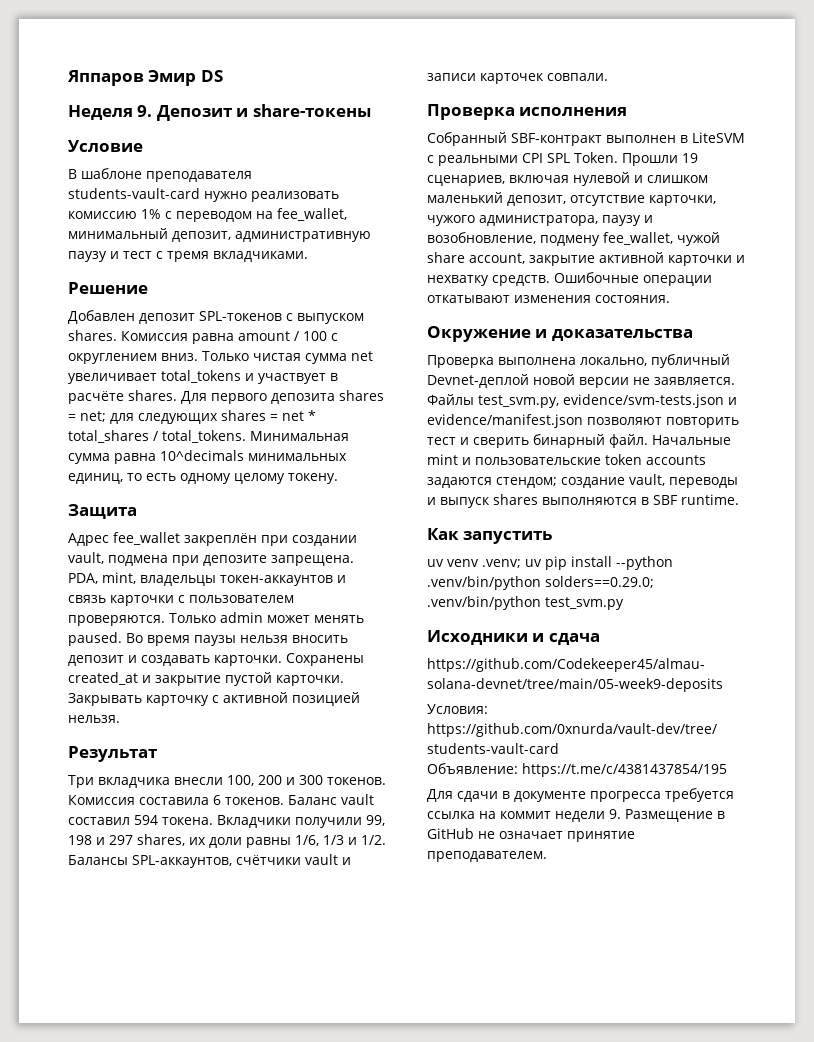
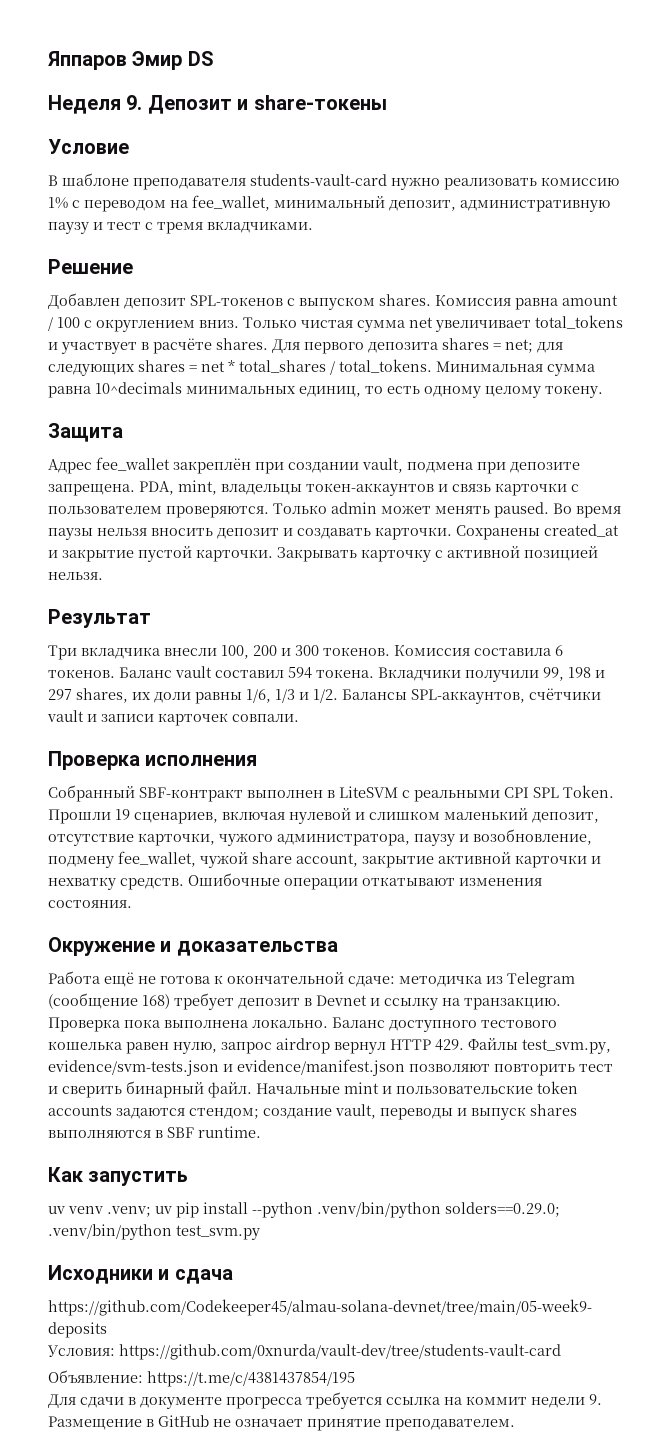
- Проверка выполнена локально, публичный Devnet-деплой новой версии не заявляется. Файлы test_svm.py, evidence/svm-tests.json и evidence/manifest.json позволяют повторить тест и сверить бинарный файл.
+ Работа ещё не готова к окончательной сдаче: методичка из Telegram (сообщение 168) требует депозит в Devnet и ссылку на транзакцию. Проверка пока выполнена локально. Баланс доступного тестового кошелька равен нулю, запрос airdrop вернул HTTP 429. Файлы test_svm.py, evidence/svm-tests.json и evidence/manifest.json позволяют повторить тест и сверить бинарный файл.

